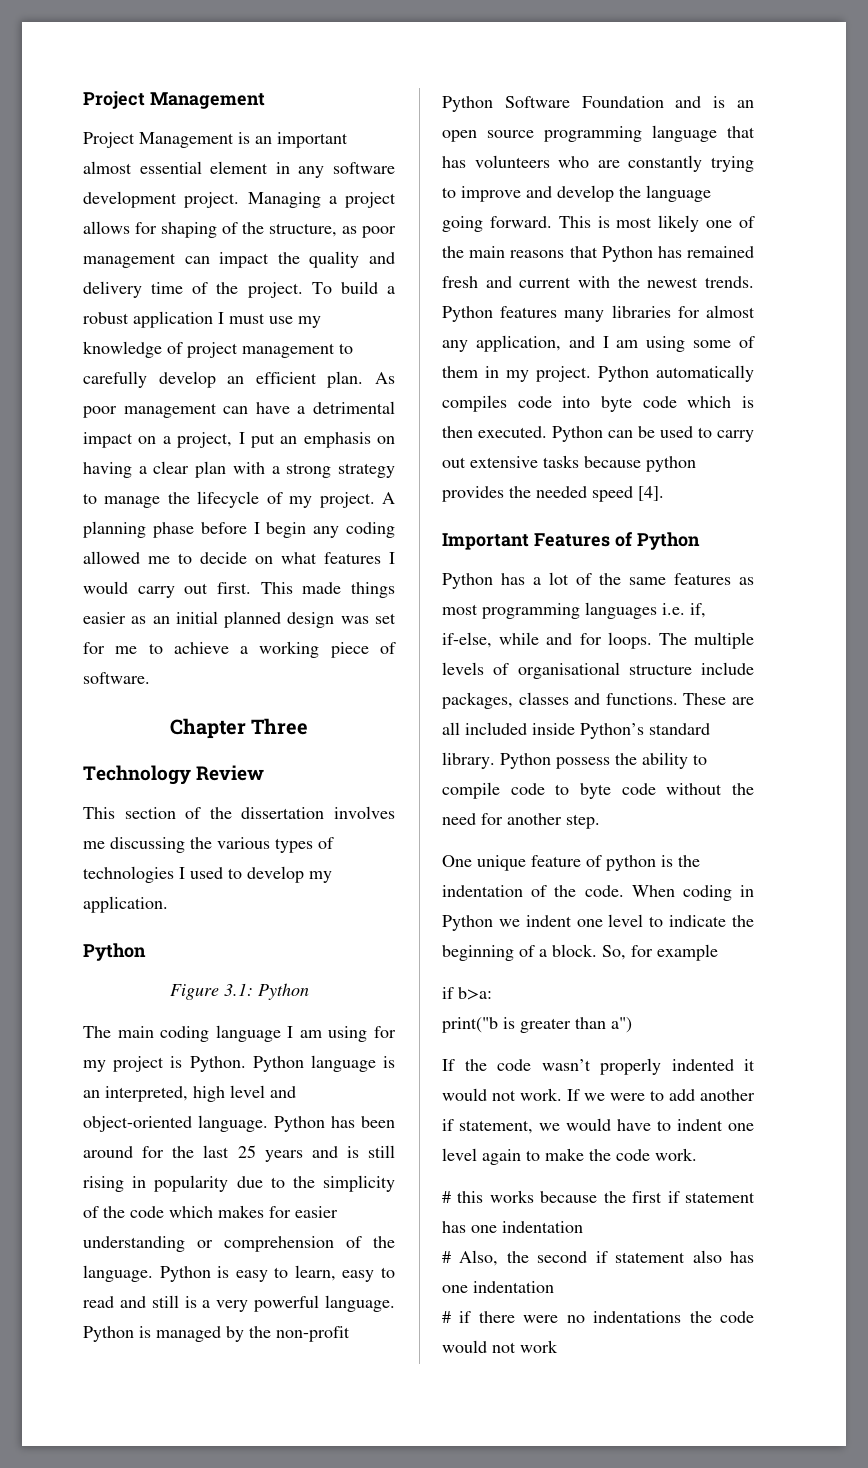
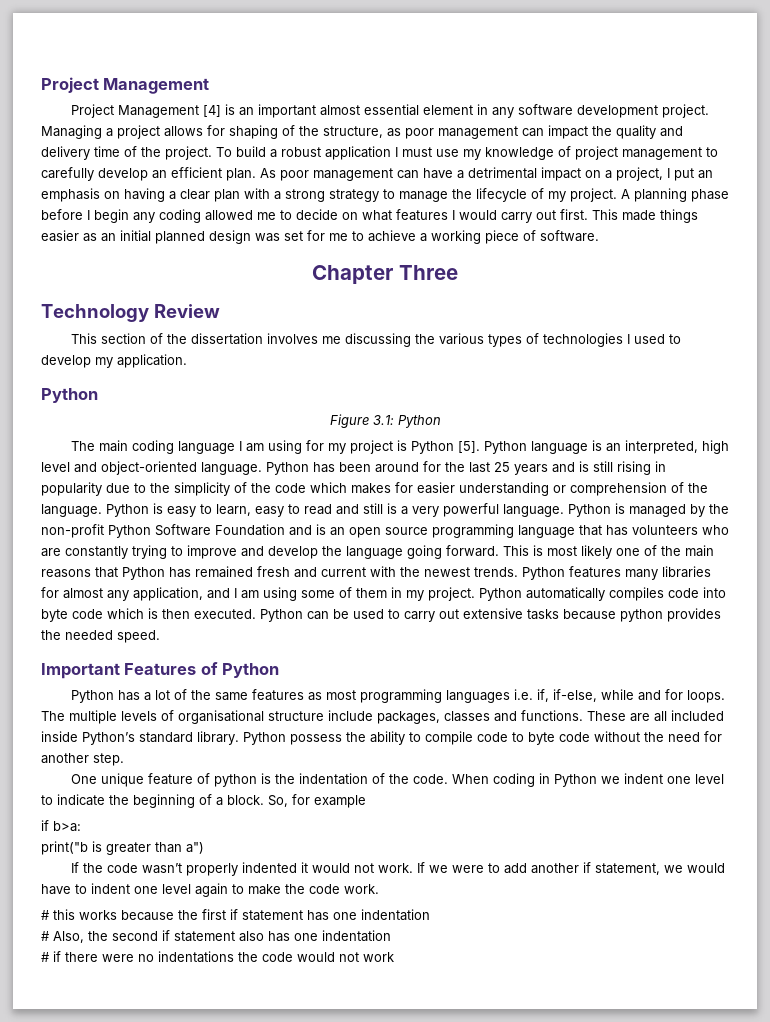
- Project Management is an important almost essential element in any software development project.
+ Project Management [4] is an important almost essential element in any software development project.
- The main coding language I am using for my project is Python.
+ The main coding language I am using for my project is Python [5].
- Python can be used to carry out extensive tasks because python provides the needed speed [4].
+ Python can be used to carry out extensive tasks because python provides the needed speed.

